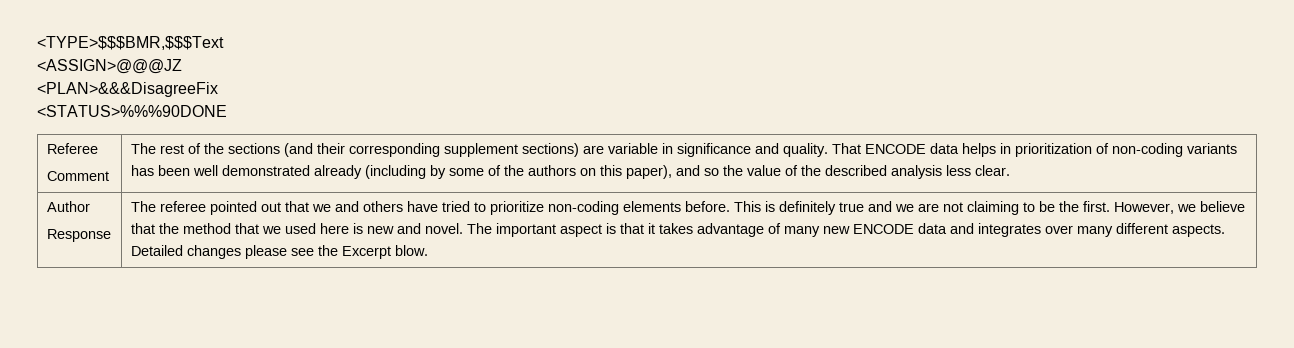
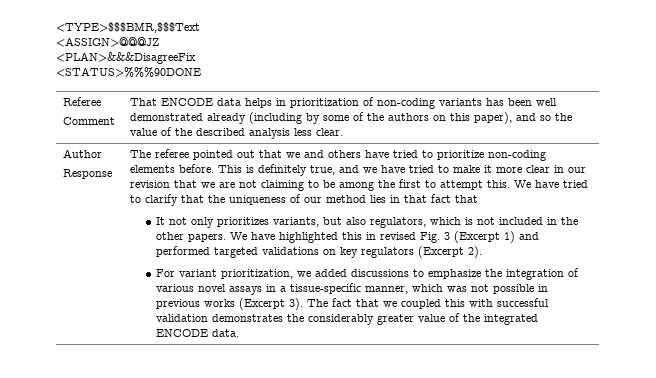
- The rest of the sections (and their corresponding supplement sections) are variable in significance and quality.
- This is definitely true and we are not claiming to be the first. However, we believe that the method that we used here is new and novel. The important aspect is that it takes advantage of many new ENCODE data and integrates over many different aspects. Detailed changes please see the Excerpt blow.
+ This is definitely true, and we have tried to make it more clear in our revision that we are not claiming to be among the first to attempt this. We have tried to clarify that the uniqueness of our method lies in that fact that
+ It not only prioritizes variants, but also regulators, which is not included in the other papers. We have highlighted this in revised Fig. 3 (Excerpt 1) and performed targeted validations on key regulators (Excerpt 2).
+ For variant prioritization, we added discussions to emphasize the integration of various novel assays in a tissue-specific manner, which was not possible in previous works (Excerpt 3). The fact that we coupled this with successful validation demonstrates the considerably greater value of the integrated ENCODE data.

